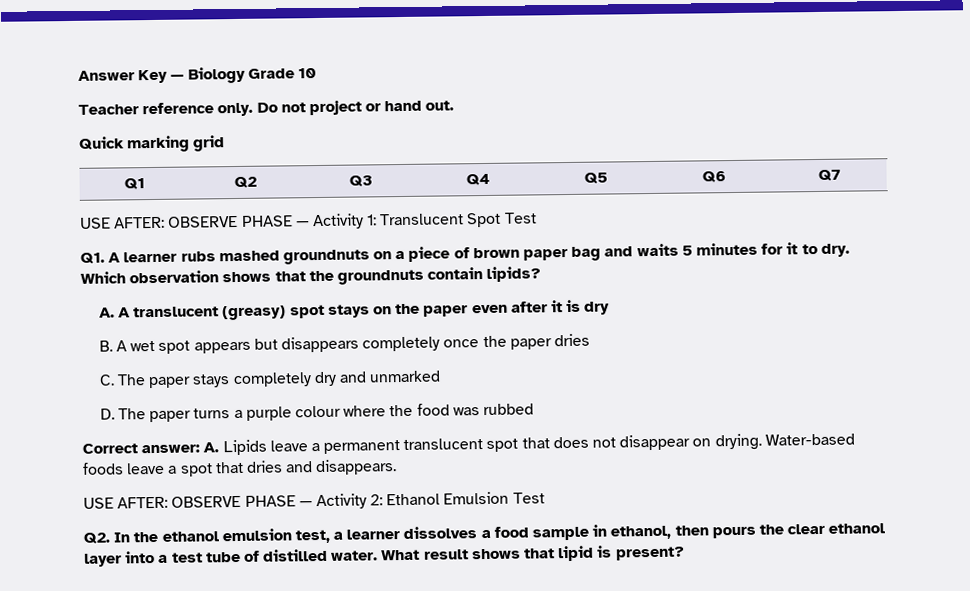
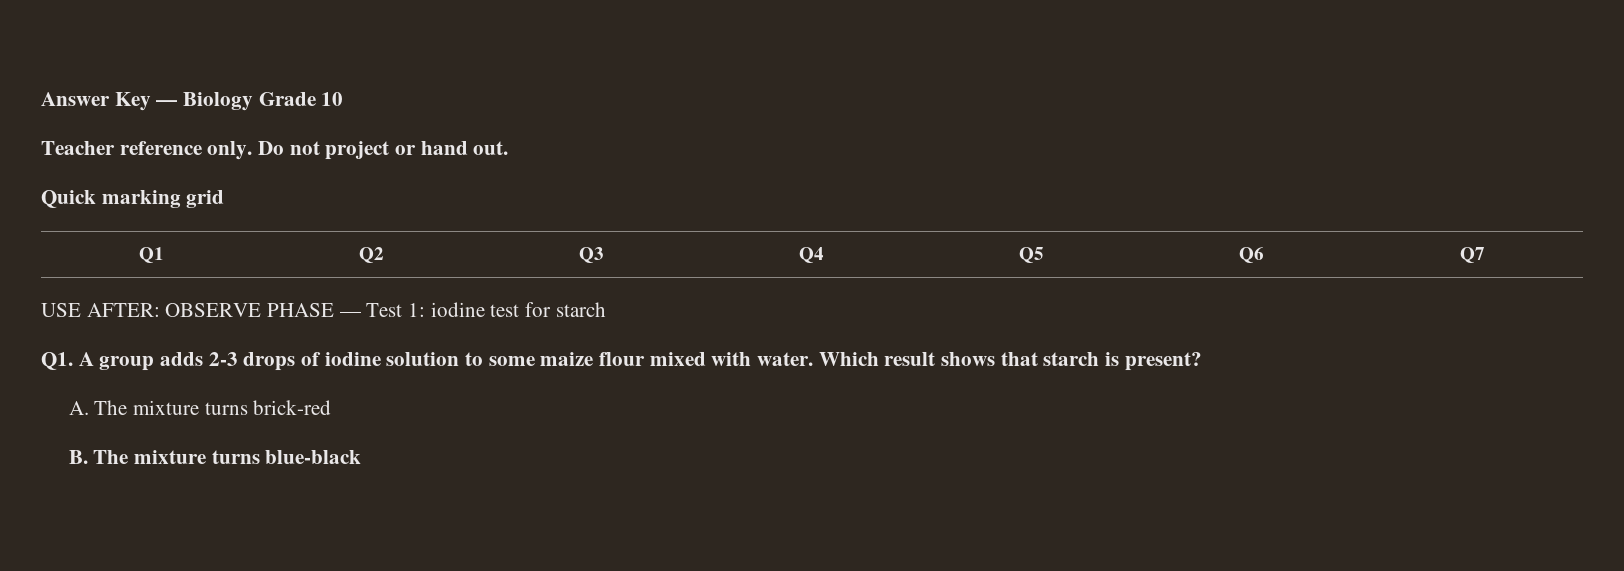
- USE AFTER: OBSERVE PHASE — Activity 1: Translucent Spot Test
- Q1. A learner rubs mashed groundnuts on a piece of brown paper bag and waits 5 minutes for it to dry. Which observation shows that the groundnuts contain lipids?
- A. A translucent (greasy) spot stays on the paper even after it is dry
- B. A wet spot appears but disappears completely once the paper dries
- C. The paper stays completely dry and unmarked
- D. The paper turns a purple colour where the food was rubbed
- Correct answer: A. Lipids leave a permanent translucent spot that does not disappear on drying. Water-based foods leave a spot that dries and disappears.
- USE AFTER: OBSERVE PHASE — Activity 2: Ethanol Emulsion Test
- Q2. In the ethanol emulsion test, a learner dissolves a food sample in ethanol, then pours the clear ethanol layer into a test tube of distilled water. What result shows that lipid is present?
+ USE AFTER: OBSERVE PHASE — Test 1: iodine test for starch
+ Q1. A group adds 2-3 drops of iodine solution to some maize flour mixed with water. Which result shows that starch is present?
+ A. The mixture turns brick-red
+ B. The mixture turns blue-black

